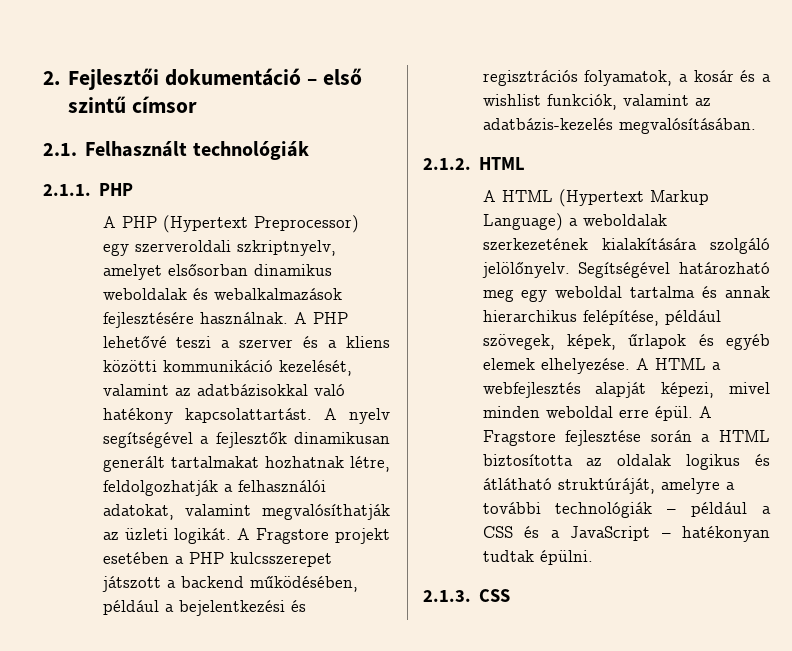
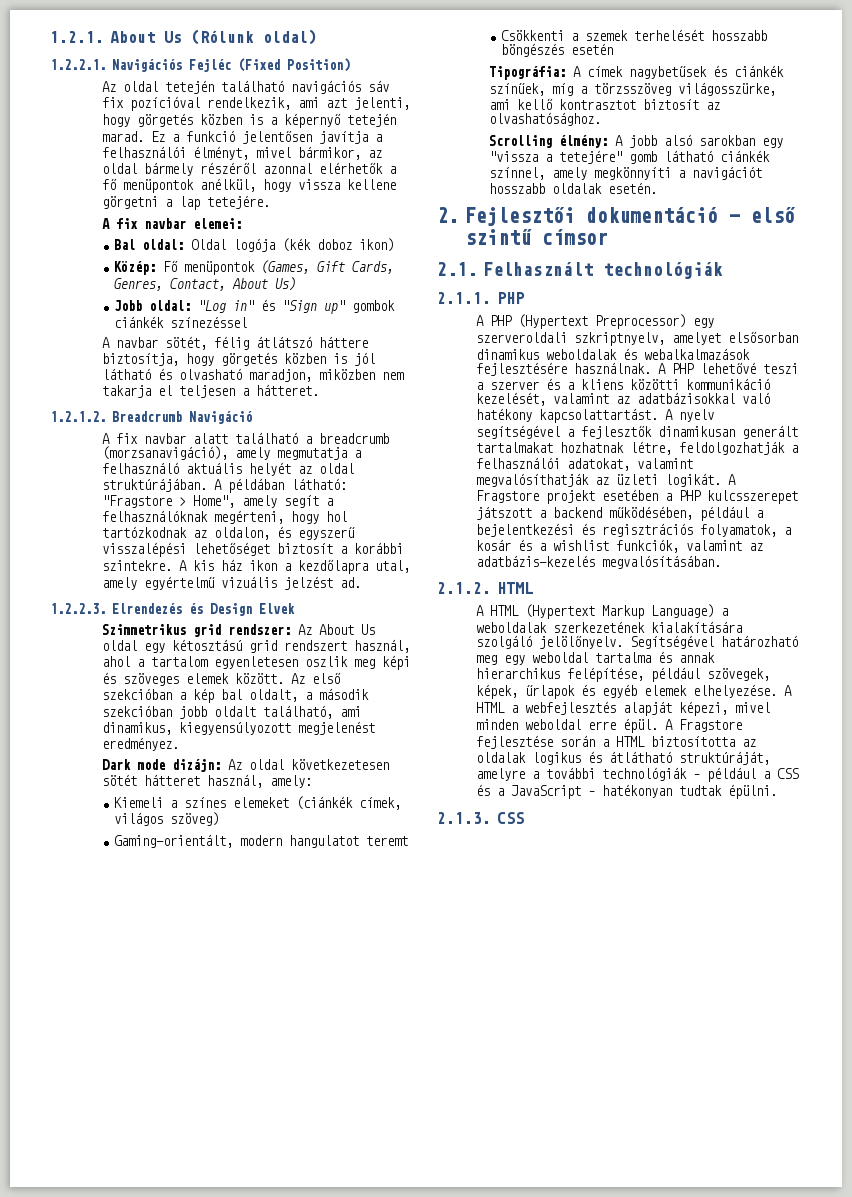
+ 1.2.1. About Us (Rólunk oldal)
+ 1.2.2.1. Navigációs Fejléc (Fixed Position)
+ Az oldal tetején található navigációs sáv fix pozícióval rendelkezik, ami azt jelenti, hogy görgetés közben is a képernyő tetején marad. Ez a funkció jelentősen javítja a felhasználói élményt, mivel bármikor, az oldal bármely részéről azonnal elérhetők a fő menüpontok anélkül, hogy vissza kellene görgetni a lap tetejére.
+ A fix navbar elemei:
+ Bal oldal: Oldal logója (kék doboz ikon)
+ Közép: Fő menüpontok (Games, Gift Cards, Genres, Contact, About Us)
+ Jobb oldal: "Log in" és "Sign up" gombok ciánkék színezéssel
+ A navbar sötét, félig átlátszó háttere biztosítja, hogy görgetés közben is jól látható és olvasható maradjon, miközben nem takarja el teljesen a hátteret.
+ 1.2.1.2. Breadcrumb Navigáció
+ A fix navbar alatt található a breadcrumb (morzsanavigáció), amely megmutatja a felhasználó aktuális helyét az oldal struktúrájában. A példában látható: "Fragstore > Home", amely segít a felhasználóknak megérteni, hogy hol tartózkodnak az oldalon, és egyszerű visszalépési lehetőséget biztosít a korábbi szintekre. A kis ház ikon a kezdőlapra utal, amely egyértelmű vizuális jelzést ad.
+ 1.2.2.3. Elrendezés és Design Elvek
+ Szimmetrikus grid rendszer: Az About Us oldal egy kétosztású grid rendszert használ, ahol a tartalom egyenletesen oszlik meg képi és szöveges elemek között. Az első szekcióban a kép bal oldalt, a második szekcióban jobb oldalt található, ami dinamikus, kiegyensúlyozott megjelenést eredményez.
+ Dark mode dizájn: Az oldal következetesen sötét hátteret használ, amely:
+ Kiemeli a színes elemeket (ciánkék címek, világos szöveg)
+ Gaming-orientált, modern hangulatot teremt
+ Csökkenti a szemek terhelését hosszabb böngészés esetén
+ Tipográfia: A címek nagybetűsek és ciánkék színűek, míg a törzsszöveg világosszürke, ami kellő kontrasztot biztosít az olvashatósághoz.
+ Scrolling élmény: A jobb alsó sarokban egy "vissza a tetejére" gomb látható ciánkék színnel, amely megkönnyíti a navigációt hosszabb oldalak esetén.

